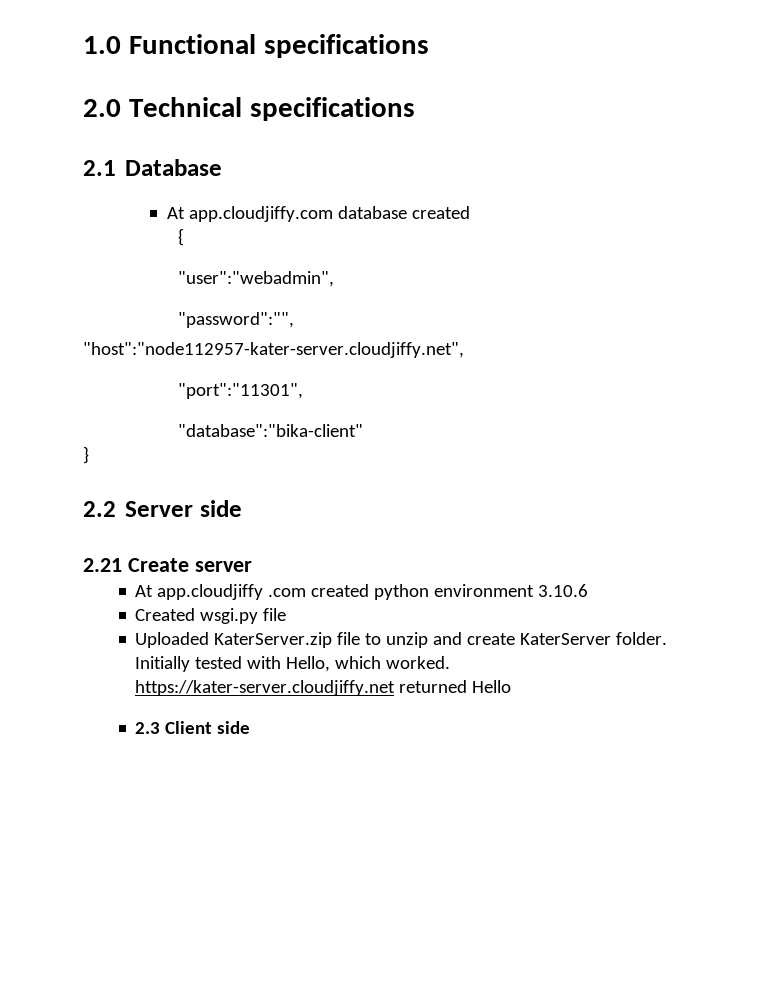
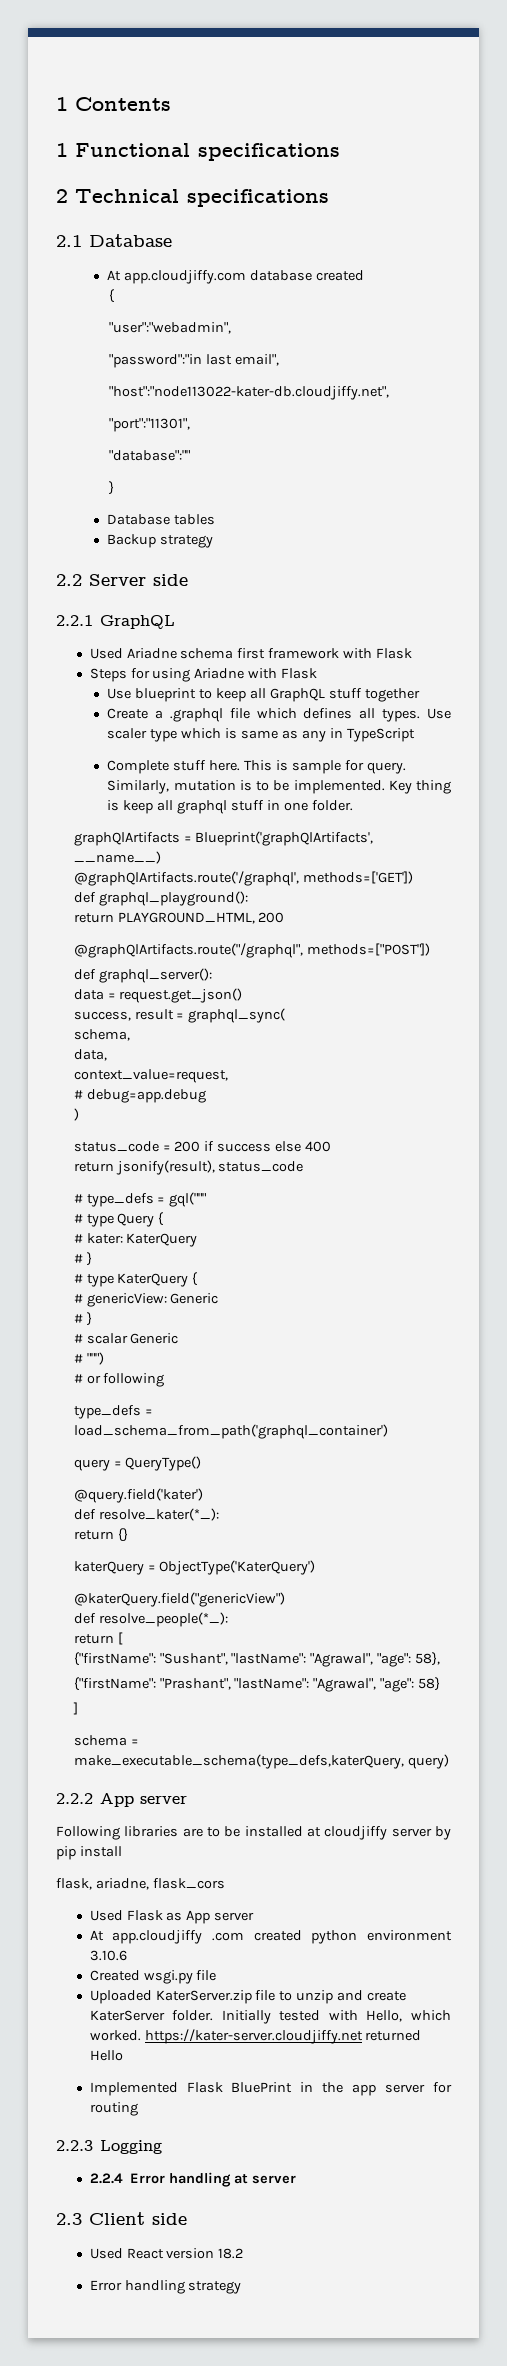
- 1.0 Functional specifications
+ 1 Contents
+ 1 Functional specifications
- 2.0 Technical specifications
+ 2 Technical specifications
- "password":"",
- "host":"node112957-kater-server.cloudjiffy.net",
+ "password":"in last email",
+ "host":"node113022-kater-db.cloudjiffy.net",
- "database":"bika-client"
+ "database":""
  }
+ Database tables
+ Backup strategy
- 2.21 Create server
+ 2.2.1 GraphQL
+ Used Ariadne schema first framework with Flask
+ Steps for using Ariadne with Flask
+ Use blueprint to keep all GraphQL stuff together
+ Create a .graphql file which defines all types. Use scaler type which is same as any in TypeScript
+ Complete stuff here. This is sample for query. Similarly, mutation is to be implemented. Key thing is keep all graphql stuff in one folder.
+ graphQlArtifacts = Blueprint('graphQlArtifacts', __name__)
+ @graphQlArtifacts.route('/graphql', methods=['GET'])
+ def graphql_playground():
+ return PLAYGROUND_HTML, 200
+ @graphQlArtifacts.route("/graphql", methods=["POST"])
+ def graphql_server():
+ data = request.get_json()
+ success, result = graphql_sync(
+ schema,
+ data,
+ context_value=request,
+ # debug=app.debug
+ )
+ status_code = 200 if success else 400
+ return jsonify(result), status_code
+ # type_defs = gql("""
+ # type Query {
+ # kater: KaterQuery
+ # }
+ # type KaterQuery {
+ # genericView: Generic
+ # }
+ # scalar Generic
+ # """)
+ # or following
+ type_defs = load_schema_from_path('graphql_container')
+ query = QueryType()
+ @query.field('kater')
+ def resolve_kater(*_):
+ return {}
+ katerQuery = ObjectType('KaterQuery')
+ @katerQuery.field("genericView")
+ def resolve_people(*_):
+ return [
+ {"firstName": "Sushant", "lastName": "Agrawal", "age": 58},
+ {"firstName": "Prashant", "lastName": "Agrawal", "age": 58}
+ ]
+ schema = make_executable_schema(type_defs,katerQuery, query)
+ 2.2.2 App server
+ Following libraries are to be installed at cloudjiffy server by pip install
+ flask, ariadne, flask_cors
+ Used Flask as App server
+ Implemented Flask BluePrint in the app server for routing
+ 2.2.3 Logging
+ 2.2.4 Error handling at server
  2.3 Client side
+ Used React version 18.2
+ Error handling strategy

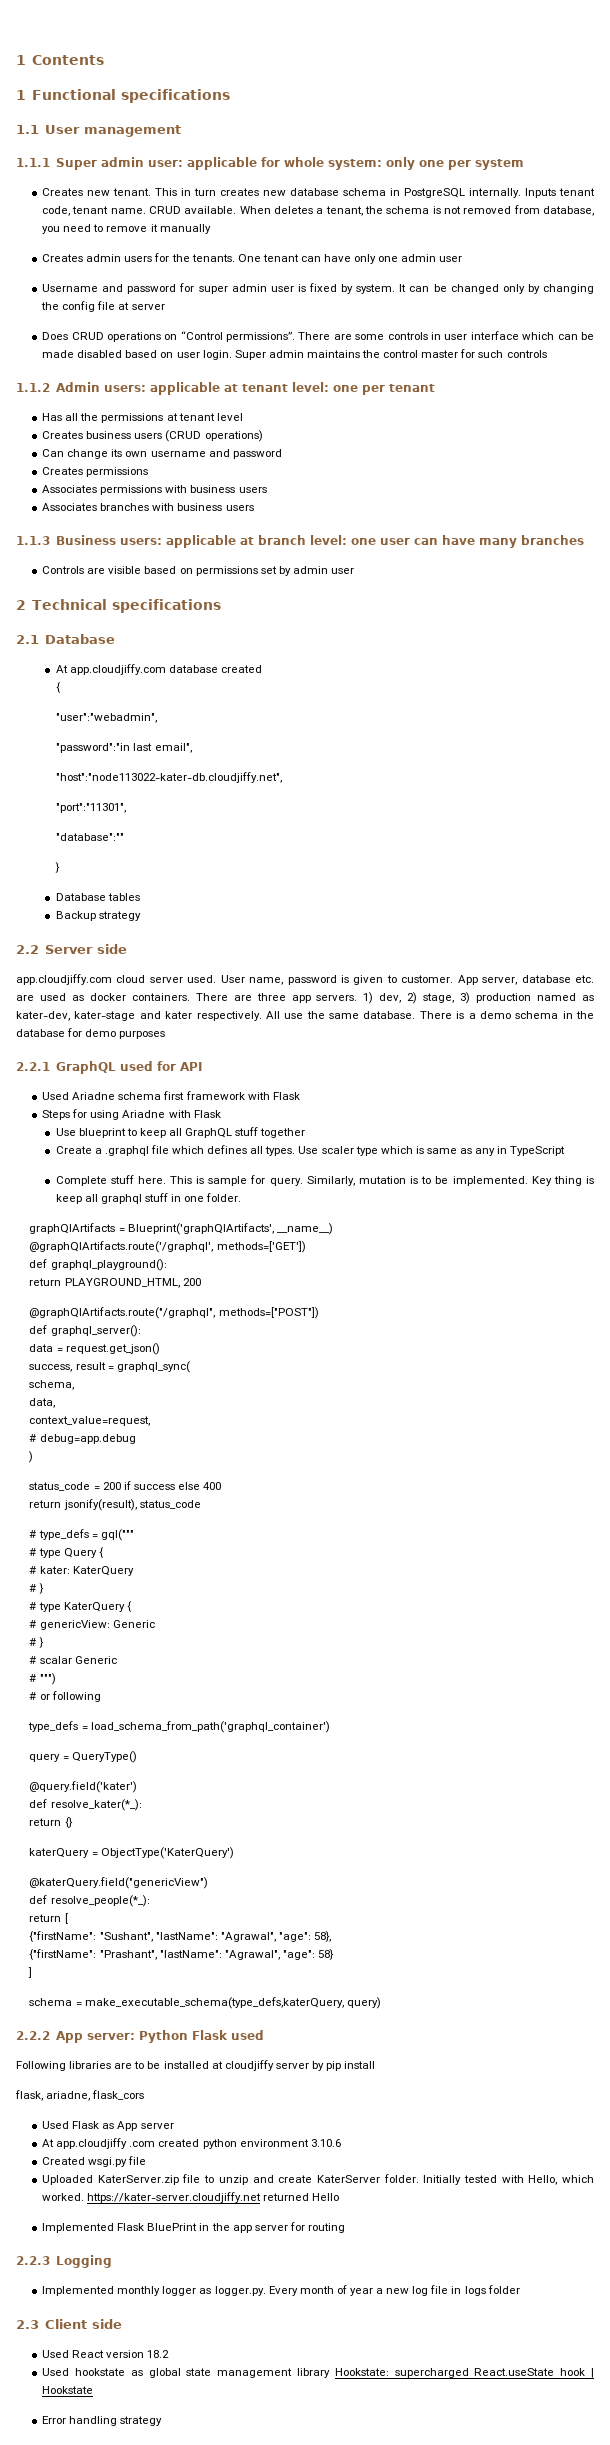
+ 1.1 User management
+ 1.1.1 Super admin user: applicable for whole system: only one per system
+ Creates new tenant. This in turn creates new database schema in PostgreSQL internally. Inputs tenant code, tenant name. CRUD available. When deletes a tenant, the schema is not removed from database, you need to remove it manually
+ Creates admin users for the tenants. One tenant can have only one admin user
+ Username and password for super admin user is fixed by system. It can be changed only by changing the config file at server
+ Does CRUD operations on “Control permissions”. There are some controls in user interface which can be made disabled based on user login. Super admin maintains the control master for such controls
+ 1.1.2 Admin users: applicable at tenant level: one per tenant
+ Has all the permissions at tenant level
+ Creates business users (CRUD operations)
+ Can change its own username and password
+ Creates permissions
+ Associates permissions with business users
+ Associates branches with business users
+ 1.1.3 Business users: applicable at branch level: one user can have many branches
+ Controls are visible based on permissions set by admin user
+ app.cloudjiffy.com cloud server used. User name, password is given to customer. App server, database etc. are used as docker containers. There are three app servers. 1) dev, 2) stage, 3) production named as kater-dev, kater-stage and kater respectively. All use the same database. There is a demo schema in the database for demo purposes
- 2.2.1 GraphQL
+ 2.2.1 GraphQL used for API
- 2.2.2 App server
+ 2.2.2 App server: Python Flask used
- 2.2.4 Error handling at server
+ Implemented monthly logger as logger.py. Every month of year a new log file in logs folder
+ Used hookstate as global state management library Hookstate: supercharged React.useState hook | Hookstate

